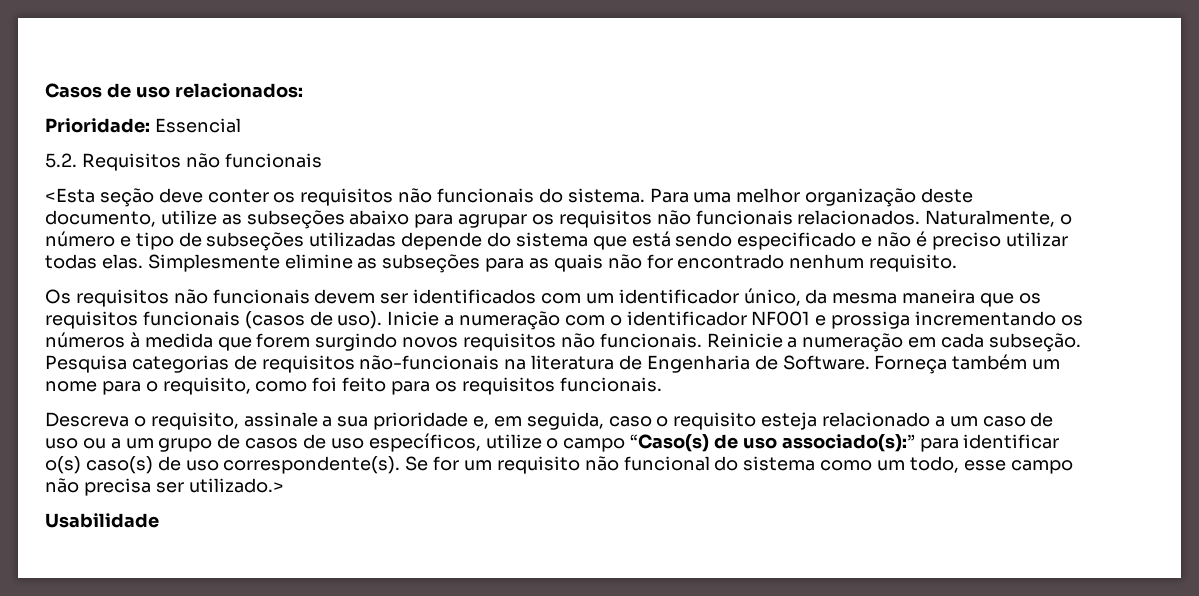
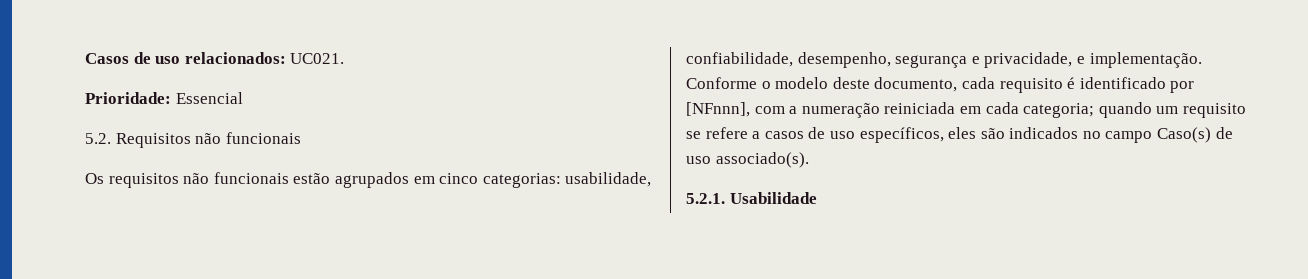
- Casos de uso relacionados:
+ Casos de uso relacionados: UC021.
- <Esta seção deve conter os requisitos não funcionais do sistema. Para uma melhor organização deste documento, utilize as subseções abaixo para agrupar os requisitos não funcionais relacionados. Naturalmente, o número e tipo de subseções utilizadas depende do sistema que está sendo especificado e não é preciso utilizar todas elas. Simplesmente elimine as subseções para as quais não for encontrado nenhum requisito.
- Os requisitos não funcionais devem ser identificados com um identificador único, da mesma maneira que os requisitos funcionais (casos de uso). Inicie a numeração com o identificador NF001 e prossiga incrementando os números à medida que forem surgindo novos requisitos não funcionais. Reinicie a numeração em cada subseção. Pesquisa categorias de requisitos não-funcionais na literatura de Engenharia de Software. Forneça também um nome para o requisito, como foi feito para os requisitos funcionais.
- Descreva o requisito, assinale a sua prioridade e, em seguida, caso o requisito esteja relacionado a um caso de uso ou a um grupo de casos de uso específicos, utilize o campo “Caso(s) de uso associado(s):” para identificar o(s) caso(s) de uso correspondente(s). Se for um requisito não funcional do sistema como um todo, esse campo não precisa ser utilizado.>
- Usabilidade
+ Os requisitos não funcionais estão agrupados em cinco categorias: usabilidade, confiabilidade, desempenho, segurança e privacidade, e implementação. Conforme o modelo deste documento, cada requisito é identificado por [NFnnn], com a numeração reiniciada em cada categoria; quando um requisito se refere a casos de uso específicos, eles são indicados no campo Caso(s) de uso associado(s).
+ 5.2.1. Usabilidade

